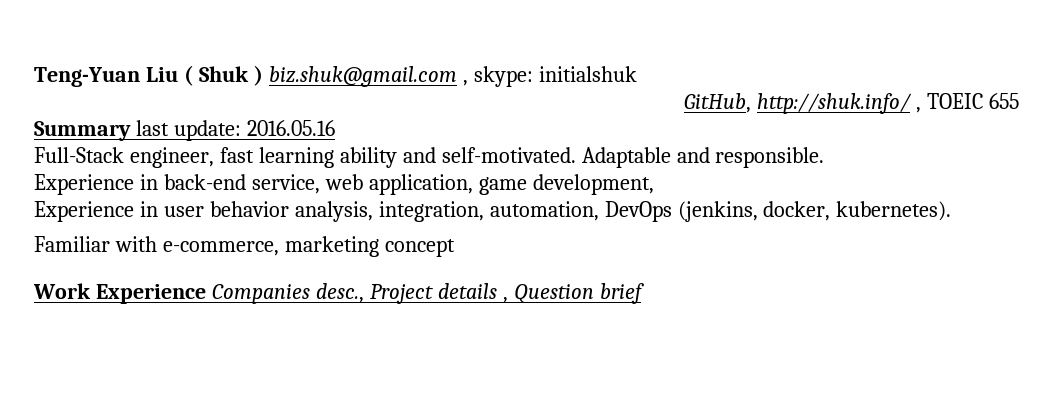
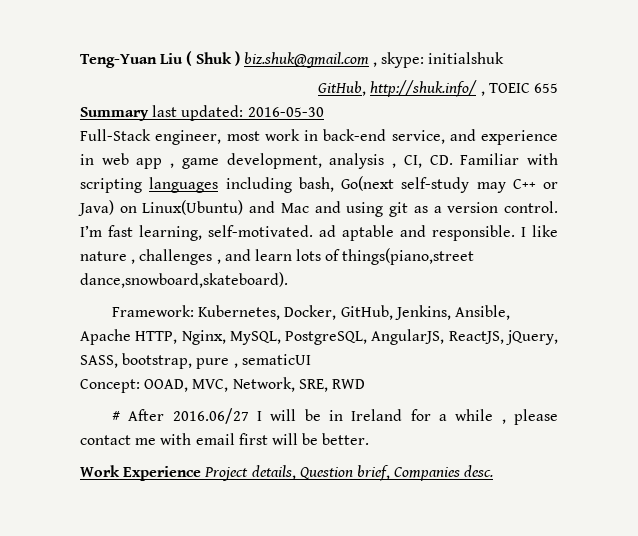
- Summary last update: 2016.05.16
+ Summary last updated: 2016-05-30
- Full-Stack engineer, fast learning ability and self-motivated. Adaptable and responsible.
- Experience in back-end service, web application, game development,
- Experience in user behavior analysis, integration, automation, DevOps (jenkins, docker, kubernetes).
- Familiar with e-commerce, marketing concept
- Work Experience Companies desc., Project details , Question brief
+ Full-Stack engineer, most work in back-end service, and experience in web app , game development, analysis , CI, CD. Familiar with scripting languages including bash, Go(next self-study may C++ or Java) on Linux(Ubuntu) and Mac and using git as a version control. I’m fast learning, self-motivated. ad aptable and responsible. I like nature , challenges , and learn lots of things(piano,street dance,snowboard,skateboard).
+ Framework: Kubernetes, Docker, GitHub, Jenkins, Ansible, Apache HTTP, Nginx, MySQL, PostgreSQL, AngularJS, ReactJS, jQuery, SASS, bootstrap, pure , sematicUI
+ Concept: OOAD, MVC, Network, SRE, RWD
+ # After 2016.06/27 I will be in Ireland for a while , please contact me with email first will be better.
+ Work Experience Project details, Question brief, Companies desc.

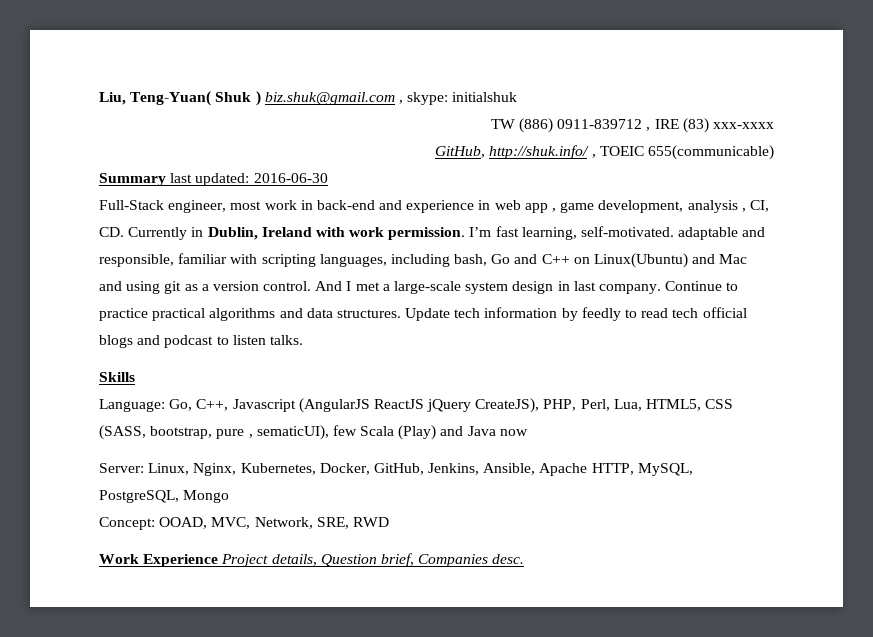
- Teng-Yuan Liu ( Shuk ) biz.shuk@gmail.com , skype: initialshuk
+ Liu, Teng-Yuan( Shuk ) biz.shuk@gmail.com , skype: initialshuk
+ TW (886) 0911-839712 , IRE (83) xxx-xxxx
- GitHub, http://shuk.info/ , TOEIC 655
+ GitHub, http://shuk.info/ , TOEIC 655(communicable)
- Summary last updated: 2016-05-30
+ Summary last updated: 2016-06-30
- Full-Stack engineer, most work in back-end service, and experience in web app , game development, analysis , CI, CD. Familiar with scripting languages including bash, Go(next self-study may C++ or Java) on Linux(Ubuntu) and Mac and using git as a version control.
+ Full-Stack engineer, most work in back-end and experience in web app , game development, analysis , CI, CD. Currently in Dublin, Ireland with work permission. I’m fast learning, self-motivated. adaptable and responsible, familiar with scripting languages, including bash, Go and C++ on Linux(Ubuntu) and Mac and using git as a version control.
- I’m fast learning, self-motivated. ad aptable and responsible. I like nature , challenges , and learn lots of things(piano,street dance,snowboard,skateboard).
- Framework: Kubernetes, Docker, GitHub, Jenkins, Ansible, Apache HTTP, Nginx, MySQL, PostgreSQL, AngularJS, ReactJS, jQuery, SASS, bootstrap, pure , sematicUI
+ And I met a large-scale system design in last company. Continue to practice practical algorithms and data structures. Update tech information by feedly to read tech official blogs and podcast to listen talks.
+ Skills
+ Language: Go, C++, Javascript (AngularJS ReactJS jQuery CreateJS), PHP, Perl, Lua, HTML5, CSS (SASS, bootstrap, pure , sematicUI), few Scala (Play) and Java now
+ Server: Linux, Nginx, Kubernetes, Docker, GitHub, Jenkins, Ansible, Apache HTTP, MySQL, PostgreSQL, Mongo
- # After 2016.06/27 I will be in Ireland for a while , please contact me with email first will be better.

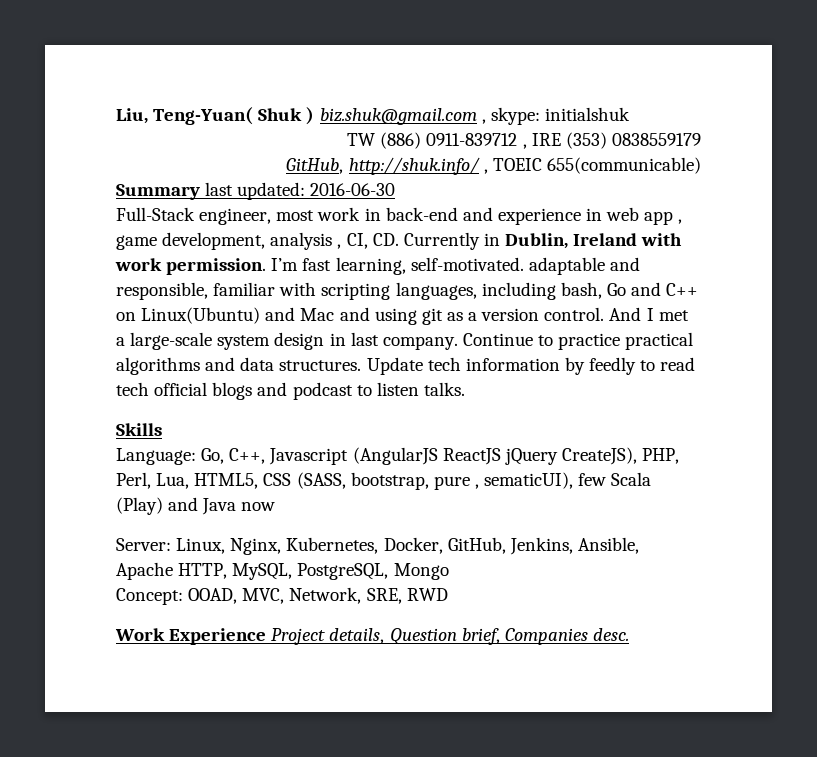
- TW (886) 0911-839712 , IRE (83) xxx-xxxx
+ TW (886) 0911-839712 , IRE (353) 0838559179

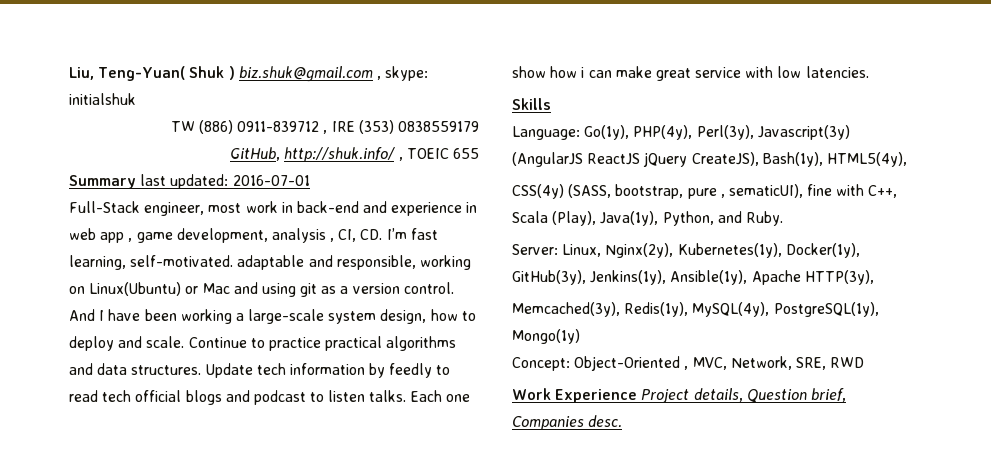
- GitHub, http://shuk.info/ , TOEIC 655(communicable)
+ GitHub, http://shuk.info/ , TOEIC 655
- Summary last updated: 2016-06-30
+ Summary last updated: 2016-07-01
- Full-Stack engineer, most work in back-end and experience in web app , game development, analysis , CI, CD. Currently in Dublin, Ireland with work permission. I’m fast learning, self-motivated. adaptable and responsible, familiar with scripting languages, including bash, Go and C++ on Linux(Ubuntu) and Mac and using git as a version control.
+ Full-Stack engineer, most work in back-end and experience in web app , game development, analysis , CI, CD. I’m fast learning, self-motivated. adaptable and responsible, working on Linux(Ubuntu) or Mac and using git as a version control.
- And I met a large-scale system design in last company.
+ And I have been working a large-scale system design, how to deploy and scale.
- Update tech information by feedly to read tech official blogs and podcast to listen talks.
+ Update tech information by feedly to read tech official blogs and podcast to listen talks. Each one show how i can make great service with low latencies.
  Skills
- Language: Go, C++, Javascript (AngularJS ReactJS jQuery CreateJS), PHP, Perl, Lua, HTML5, CSS (SASS, bootstrap, pure , sematicUI), few Scala (Play) and Java now
- Server: Linux, Nginx, Kubernetes, Docker, GitHub, Jenkins, Ansible, Apache HTTP, MySQL, PostgreSQL, Mongo
+ Language: Go(1y), PHP(4y), Perl(3y), Javascript(3y) (AngularJS ReactJS jQuery CreateJS), Bash(1y), HTML5(4y),
+ CSS(4y) (SASS, bootstrap, pure , sematicUI), fine with C++, Scala (Play), Java(1y), Python, and Ruby.
+ Server: Linux, Nginx(2y), Kubernetes(1y), Docker(1y), GitHub(3y), Jenkins(1y), Ansible(1y), Apache HTTP(3y),
+ Memcached(3y), Redis(1y), MySQL(4y), PostgreSQL(1y), Mongo(1y)
- Concept: OOAD, MVC, Network, SRE, RWD
+ Concept: Object-Oriented , MVC, Network, SRE, RWD

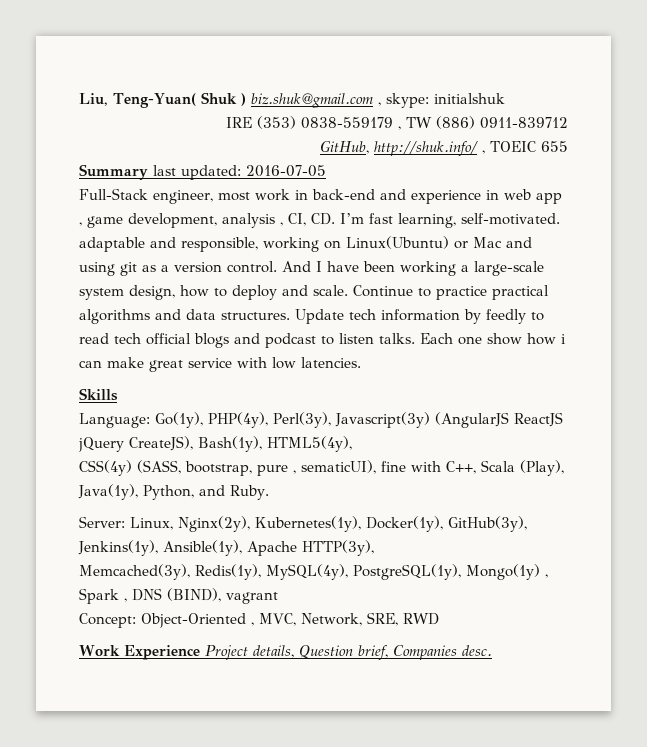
- TW (886) 0911-839712 , IRE (353) 0838559179
+ IRE (353) 0838-559179 , TW (886) 0911-839712
- Summary last updated: 2016-07-01
+ Summary last updated: 2016-07-05
- Memcached(3y), Redis(1y), MySQL(4y), PostgreSQL(1y), Mongo(1y)
+ Memcached(3y), Redis(1y), MySQL(4y), PostgreSQL(1y), Mongo(1y) , Spark , DNS (BIND), vagrant

